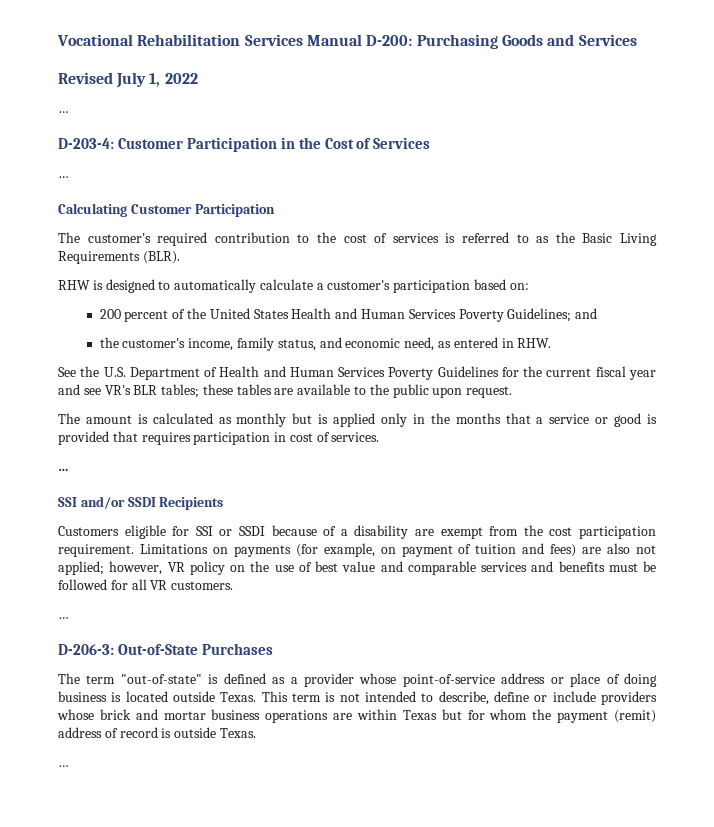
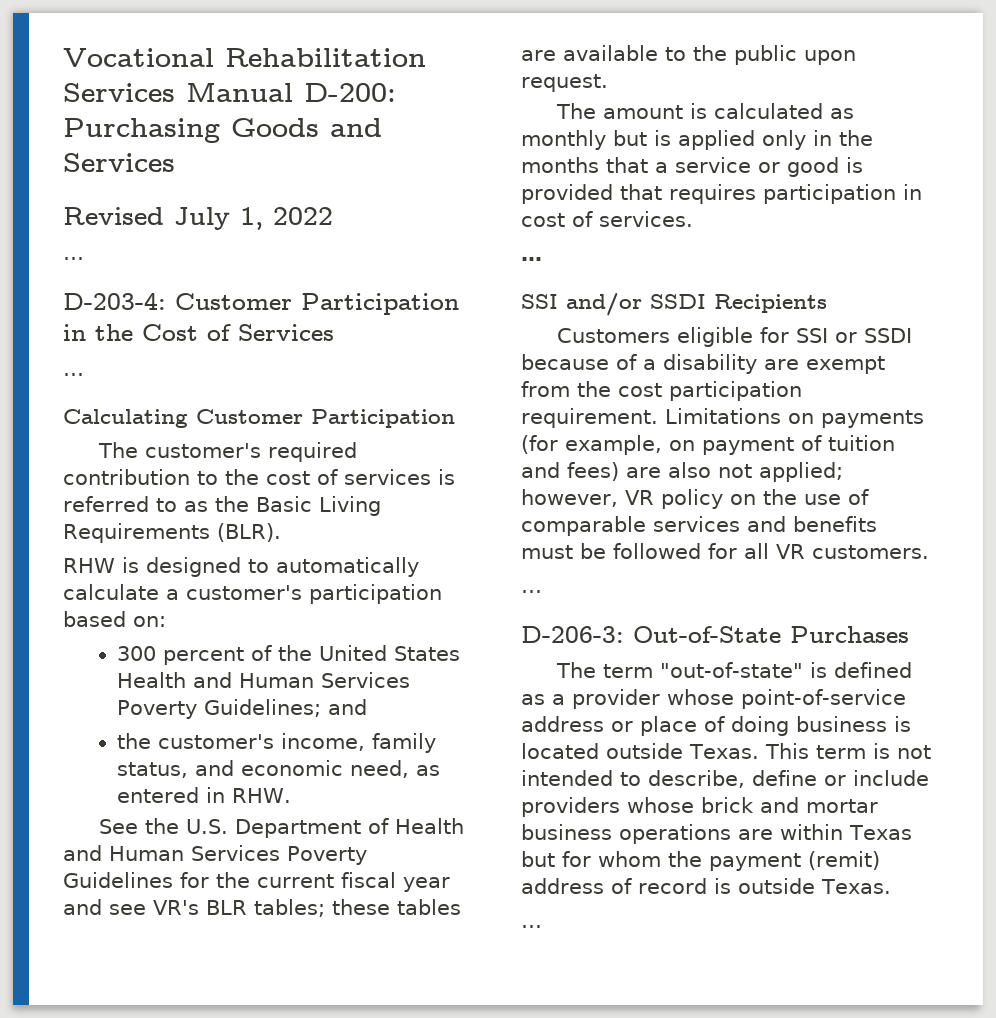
- 200 percent of the United States Health and Human Services Poverty Guidelines; and
+ 300 percent of the United States Health and Human Services Poverty Guidelines; and
- Limitations on payments (for example, on payment of tuition and fees) are also not applied; however, VR policy on the use of best value and comparable services and benefits must be followed for all VR customers.
+ Limitations on payments (for example, on payment of tuition and fees) are also not applied; however, VR policy on the use of comparable services and benefits must be followed for all VR customers.

